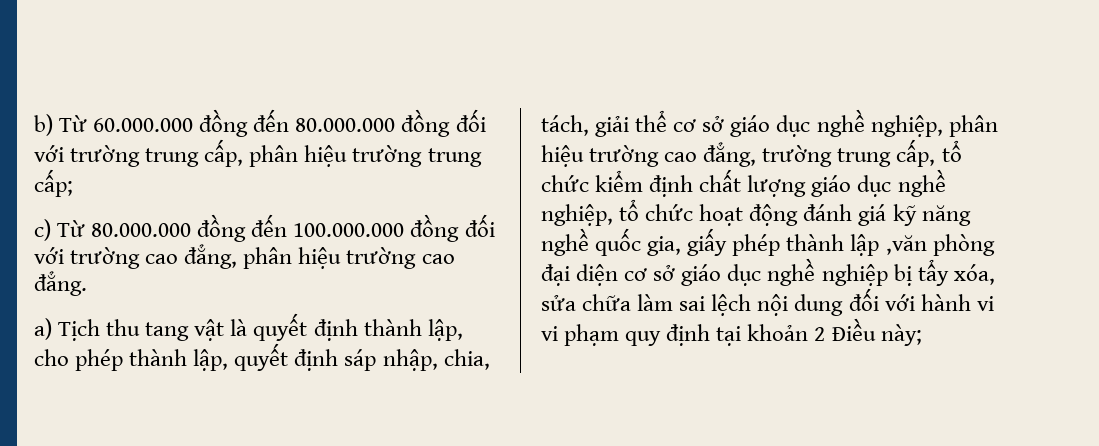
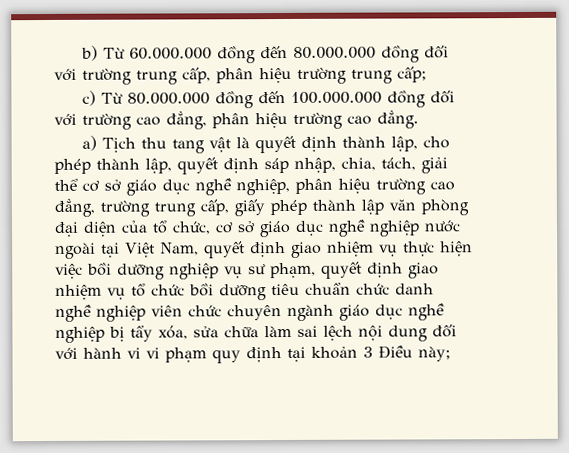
- a) Tịch thu tang vật là quyết định thành lập, cho phép thành lập, quyết định sáp nhập, chia, tách, giải thể cơ sở giáo dục nghề nghiệp, phân hiệu trường cao đẳng, trường trung cấp, tổ chức kiểm định chất lượng giáo dục nghề nghiệp, tổ chức hoạt động đánh giá kỹ năng nghề quốc gia, giấy phép thành lập ,văn phòng đại diện cơ sở giáo dục nghề nghiệp bị tẩy xóa, sửa chữa làm sai lệch nội dung đối với hành vi vi phạm quy định tại khoản 2 Điều này;
+ a) Tịch thu tang vật là quyết định thành lập, cho phép thành lập, quyết định sáp nhập, chia, tách, giải thể cơ sở giáo dục nghề nghiệp, phân hiệu trường cao đẳng, trường trung cấp, giấy phép thành lập văn phòng đại diện của tổ chức, cơ sở giáo dục nghề nghiệp nước ngoài tại Việt Nam, quyết định giao nhiệm vụ thực hiện việc bồi dưỡng nghiệp vụ sư phạm, quyết định giao nhiệm vụ tổ chức bồi dưỡng tiêu chuẩn chức danh nghề nghiệp viên chức chuyên ngành giáo dục nghề nghiệp bị tẩy xóa, sửa chữa làm sai lệch nội dung đối với hành vi vi phạm quy định tại khoản 3 Điều này;

